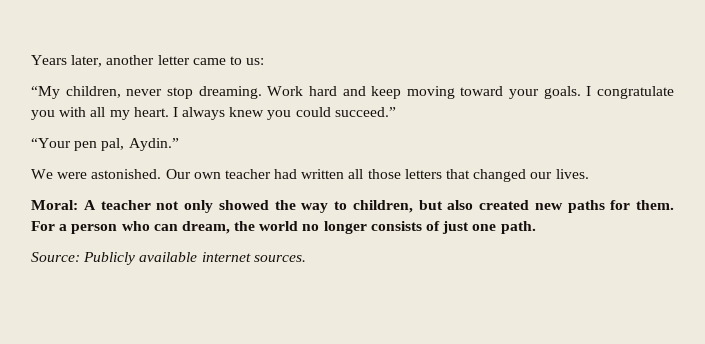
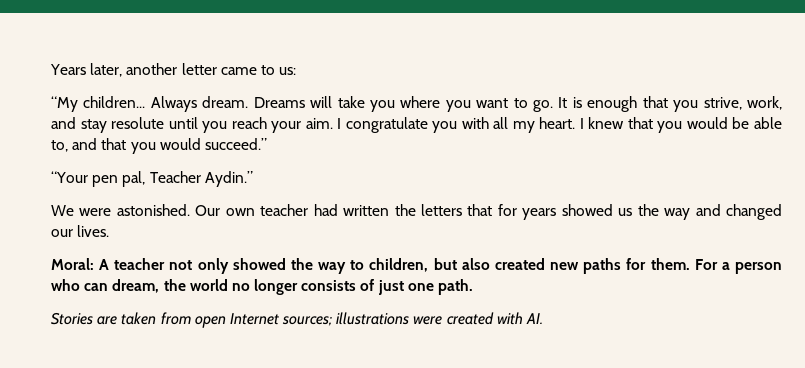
- “My children, never stop dreaming. Work hard and keep moving toward your goals.
+ “My children... Always dream. Dreams will take you where you want to go. It is enough that you strive, work, and stay resolute until you reach your aim.
- I always knew you could succeed.”
+ I knew that you would be able to, and that you would succeed.”
- “Your pen pal, Aydin.”
+ “Your pen pal, Teacher Aydin.”
- Our own teacher had written all those letters that changed our lives.
+ Our own teacher had written the letters that for years showed us the way and changed our lives.
- Source: Publicly available internet sources.
+ Stories are taken from open Internet sources; illustrations were created with AI.

